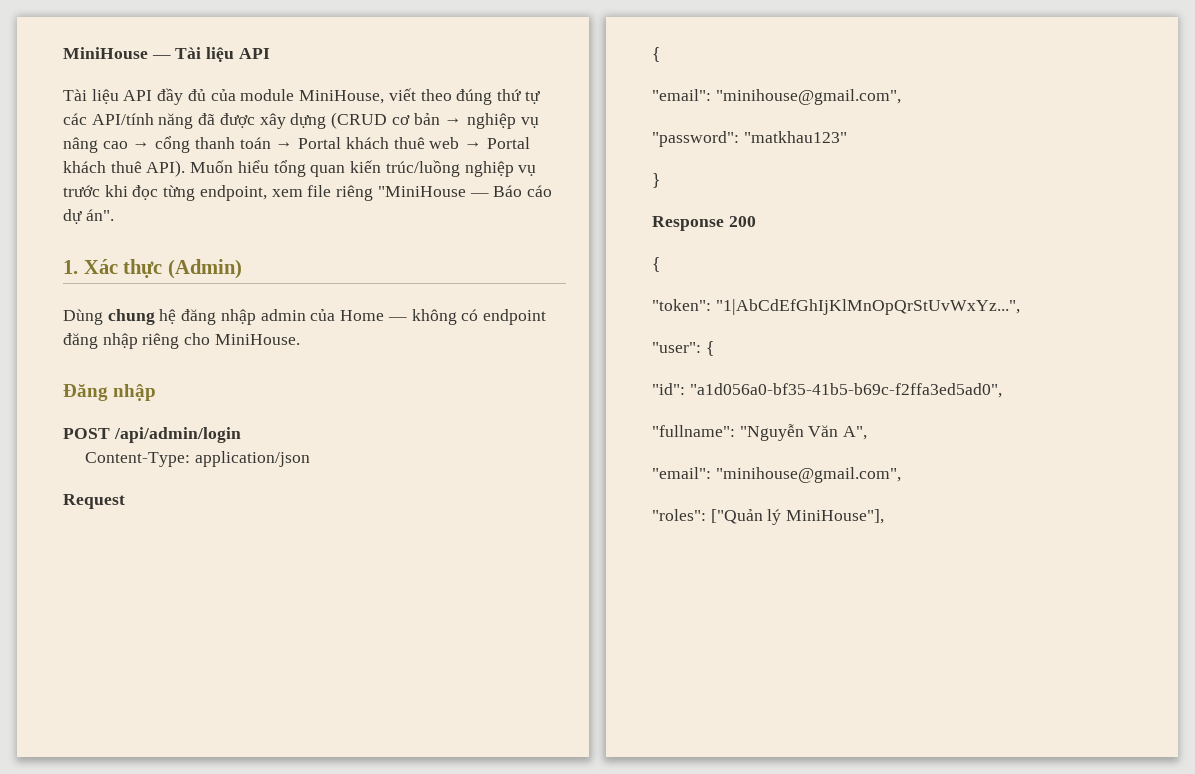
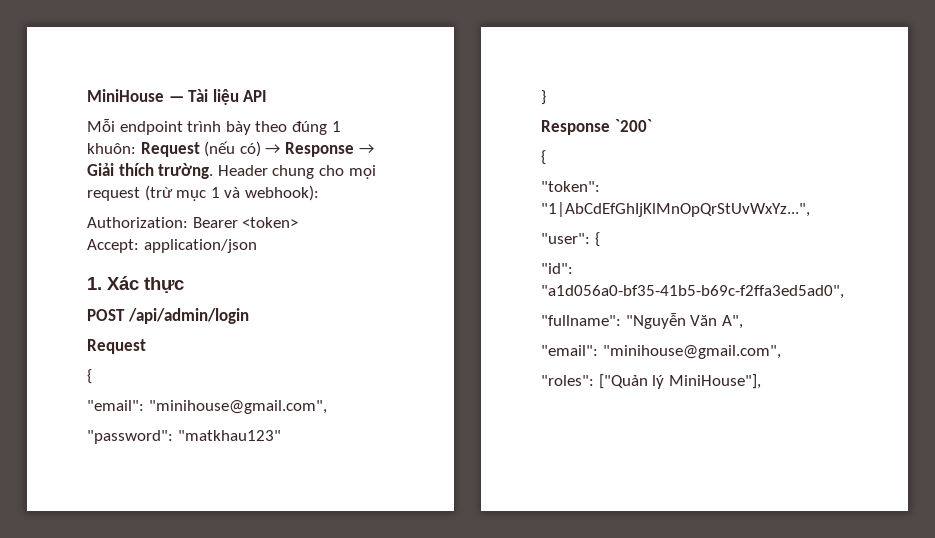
- Tài liệu API đầy đủ của module MiniHouse, viết theo đúng thứ tự các API/tính năng đã được xây dựng (CRUD cơ bản → nghiệp vụ nâng cao → cổng thanh toán → Portal khách thuê web → Portal khách thuê API). Muốn hiểu tổng quan kiến trúc/luồng nghiệp vụ trước khi đọc từng endpoint, xem file riêng "MiniHouse — Báo cáo dự án".
- 1. Xác thực (Admin)
- Dùng chung hệ đăng nhập admin của Home — không có endpoint đăng nhập riêng cho MiniHouse.
- Đăng nhập
+ Mỗi endpoint trình bày theo đúng 1 khuôn: Request (nếu có) → Response → Giải thích trường. Header chung cho mọi request (trừ mục 1 và webhook):
+ Authorization: Bearer <token>
+ Accept: application/json
+ 1. Xác thực
- Content-Type: application/json
- Response 200
+ Response `200`

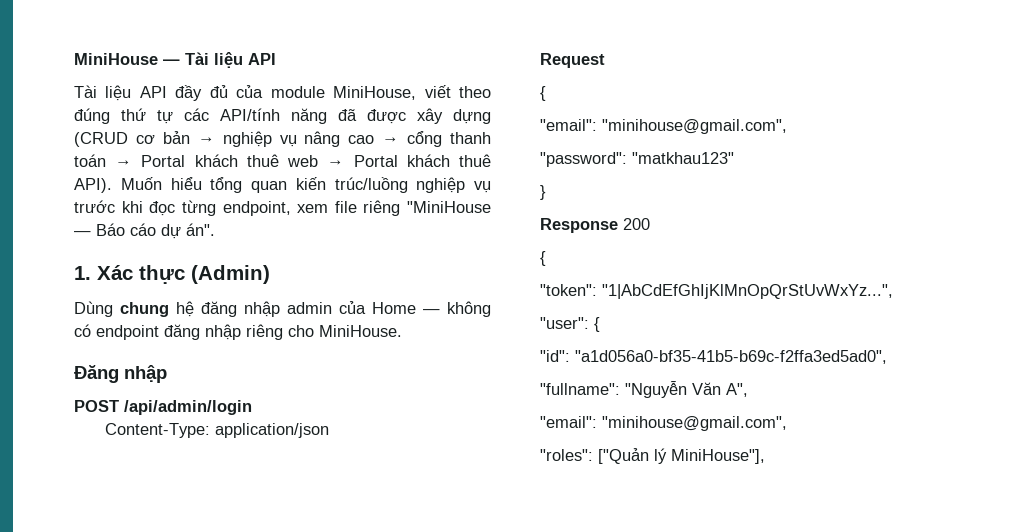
- Mỗi endpoint trình bày theo đúng 1 khuôn: Request (nếu có) → Response → Giải thích trường. Header chung cho mọi request (trừ mục 1 và webhook):
- Authorization: Bearer <token>
- Accept: application/json
- 1. Xác thực
+ Tài liệu API đầy đủ của module MiniHouse, viết theo đúng thứ tự các API/tính năng đã được xây dựng (CRUD cơ bản → nghiệp vụ nâng cao → cổng thanh toán → Portal khách thuê web → Portal khách thuê API). Muốn hiểu tổng quan kiến trúc/luồng nghiệp vụ trước khi đọc từng endpoint, xem file riêng "MiniHouse — Báo cáo dự án".
+ 1. Xác thực (Admin)
+ Dùng chung hệ đăng nhập admin của Home — không có endpoint đăng nhập riêng cho MiniHouse.
+ Đăng nhập
+ Content-Type: application/json
- Response `200`
+ Response 200

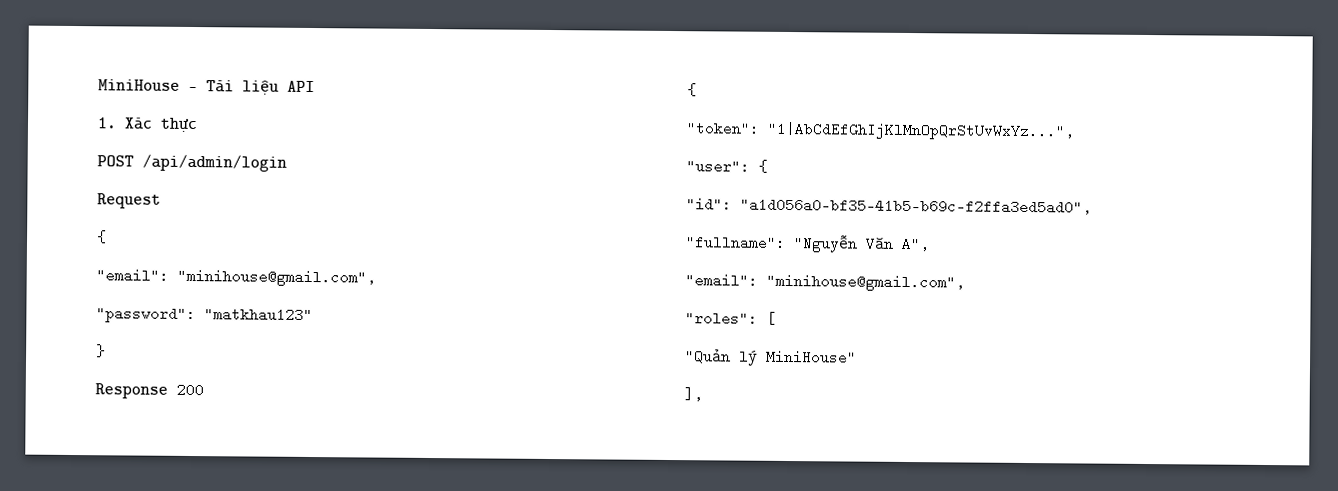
- Tài liệu API đầy đủ của module MiniHouse, viết theo đúng thứ tự các API/tính năng đã được xây dựng (CRUD cơ bản → nghiệp vụ nâng cao → cổng thanh toán → Portal khách thuê web → Portal khách thuê API). Muốn hiểu tổng quan kiến trúc/luồng nghiệp vụ trước khi đọc từng endpoint, xem file riêng "MiniHouse — Báo cáo dự án".
- 1. Xác thực (Admin)
- Dùng chung hệ đăng nhập admin của Home — không có endpoint đăng nhập riêng cho MiniHouse.
- Đăng nhập
+ 1. Xác thực
- Content-Type: application/json
- "roles": ["Quản lý MiniHouse"],
+ "roles": [
+ "Quản lý MiniHouse"
+ ],

